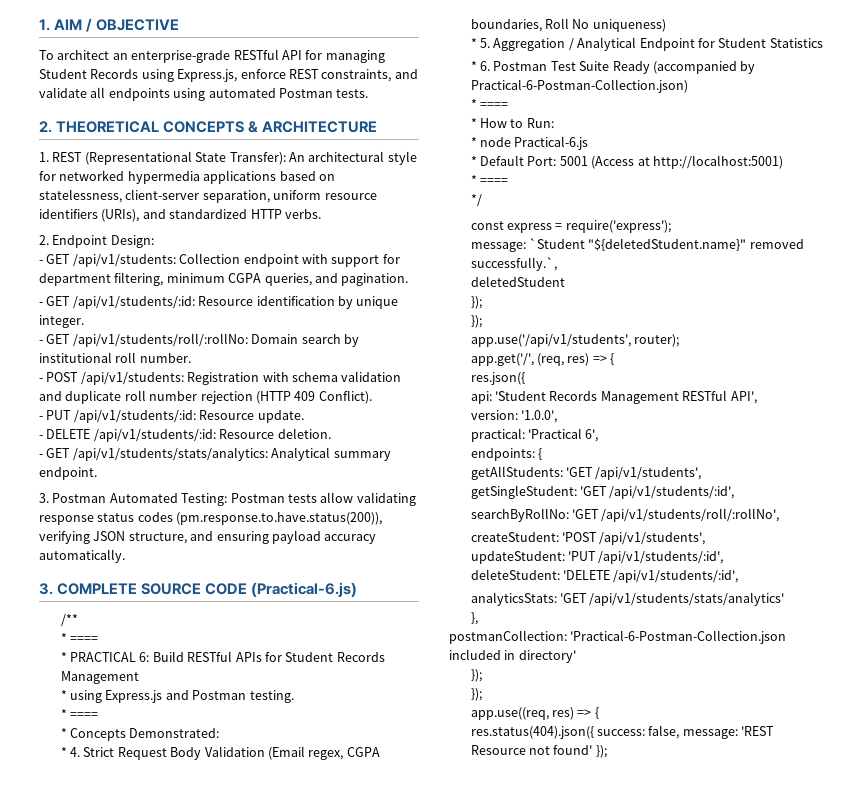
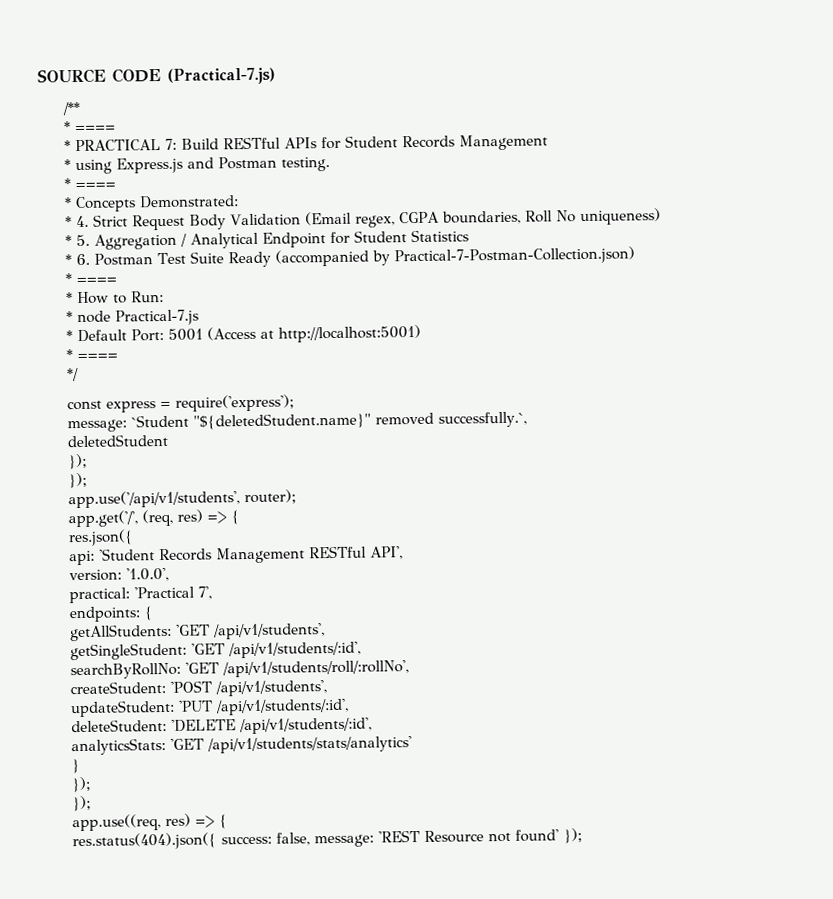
- 1. AIM / OBJECTIVE
- To architect an enterprise-grade RESTful API for managing Student Records using Express.js, enforce REST constraints, and validate all endpoints using automated Postman tests.
- 2. THEORETICAL CONCEPTS & ARCHITECTURE
- 1. REST (Representational State Transfer): An architectural style for networked hypermedia applications based on statelessness, client-server separation, uniform resource identifiers (URIs), and standardized HTTP verbs.
- 2. Endpoint Design:
- - GET /api/v1/students: Collection endpoint with support for department filtering, minimum CGPA queries, and pagination.
- - GET /api/v1/students/:id: Resource identification by unique integer.
- - GET /api/v1/students/roll/:rollNo: Domain search by institutional roll number.
- - POST /api/v1/students: Registration with schema validation and duplicate roll number rejection (HTTP 409 Conflict).
- - PUT /api/v1/students/:id: Resource update.
- - DELETE /api/v1/students/:id: Resource deletion.
- - GET /api/v1/students/stats/analytics: Analytical summary endpoint.
- 3. Postman Automated Testing: Postman tests allow validating response status codes (pm.response.to.have.status(200)), verifying JSON structure, and ensuring payload accuracy automatically.
- 3. COMPLETE SOURCE CODE (Practical-6.js)
+ SOURCE CODE (Practical-7.js)
- * PRACTICAL 6: Build RESTful APIs for Student Records Management
+ * PRACTICAL 7: Build RESTful APIs for Student Records Management
- * 6. Postman Test Suite Ready (accompanied by Practical-6-Postman-Collection.json)
+ * 6. Postman Test Suite Ready (accompanied by Practical-7-Postman-Collection.json)
- * node Practical-6.js
+ * node Practical-7.js
- practical: 'Practical 6',
+ practical: 'Practical 7',
- },
- postmanCollection: 'Practical-6-Postman-Collection.json included in directory'
+ }

